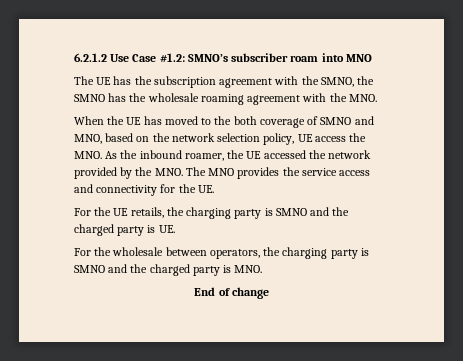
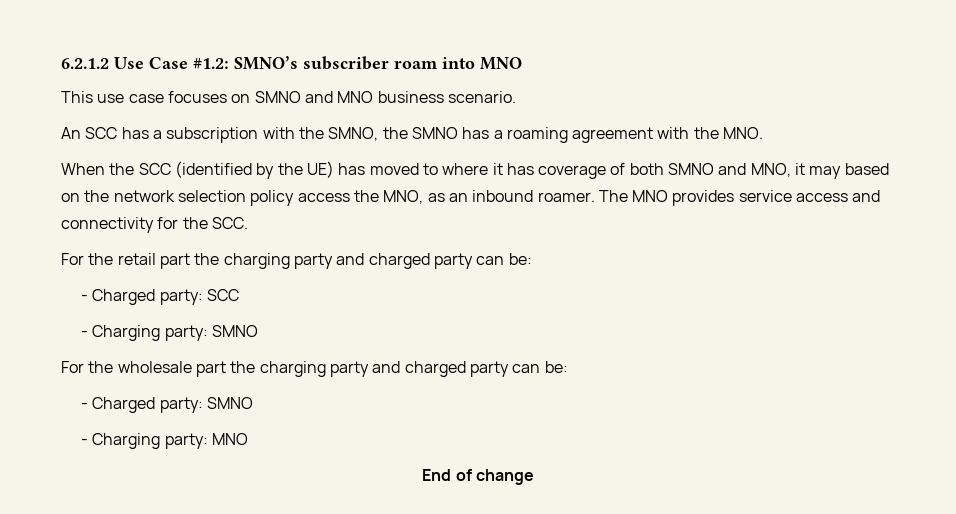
- The UE has the subscription agreement with the SMNO, the SMNO has the wholesale roaming agreement with the MNO.
+ This use case focuses on SMNO and MNO business scenario.
+ An SCC has a subscription with the SMNO, the SMNO has a roaming agreement with the MNO.
- When the UE has moved to the both coverage of SMNO and MNO, based on the network selection policy, UE access the MNO. As the inbound roamer, the UE accessed the network provided by the MNO. The MNO provides the service access and connectivity for the UE.
- For the UE retails, the charging party is SMNO and the charged party is UE.
+ When the SCC (identified by the UE) has moved to where it has coverage of both SMNO and MNO, it may based on the network selection policy access the MNO, as an inbound roamer. The MNO provides service access and connectivity for the SCC.
+ For the retail part the charging party and charged party can be:
+ - Charged party: SCC
+ - Charging party: SMNO
- For the wholesale between operators, the charging party is SMNO and the charged party is MNO.
+ For the wholesale part the charging party and charged party can be:
+ - Charged party: SMNO
+ - Charging party: MNO

